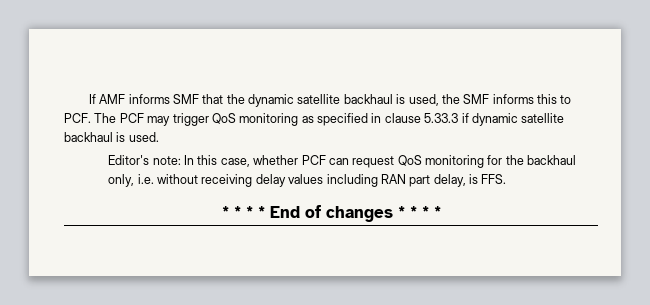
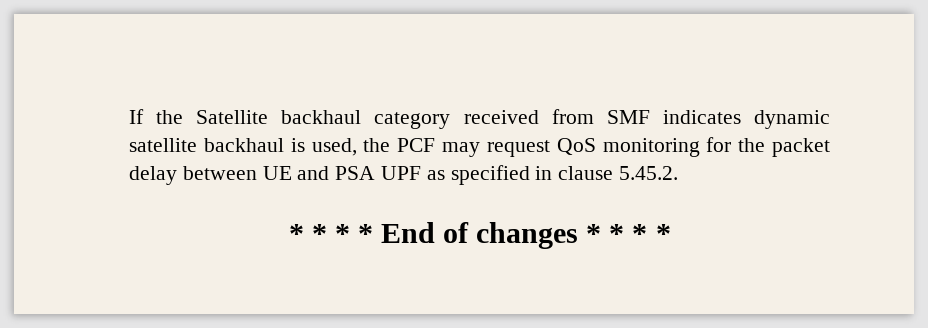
- If AMF informs SMF that the dynamic satellite backhaul is used, the SMF informs this to PCF. The PCF may trigger QoS monitoring as specified in clause 5.33.3 if dynamic satellite backhaul is used.
- Editor's note: In this case, whether PCF can request QoS monitoring for the backhaul only, i.e. without receiving delay values including RAN part delay, is FFS.
+ If the Satellite backhaul category received from SMF indicates dynamic satellite backhaul is used, the PCF may request QoS monitoring for the packet delay between UE and PSA UPF as specified in clause 5.45.2.

